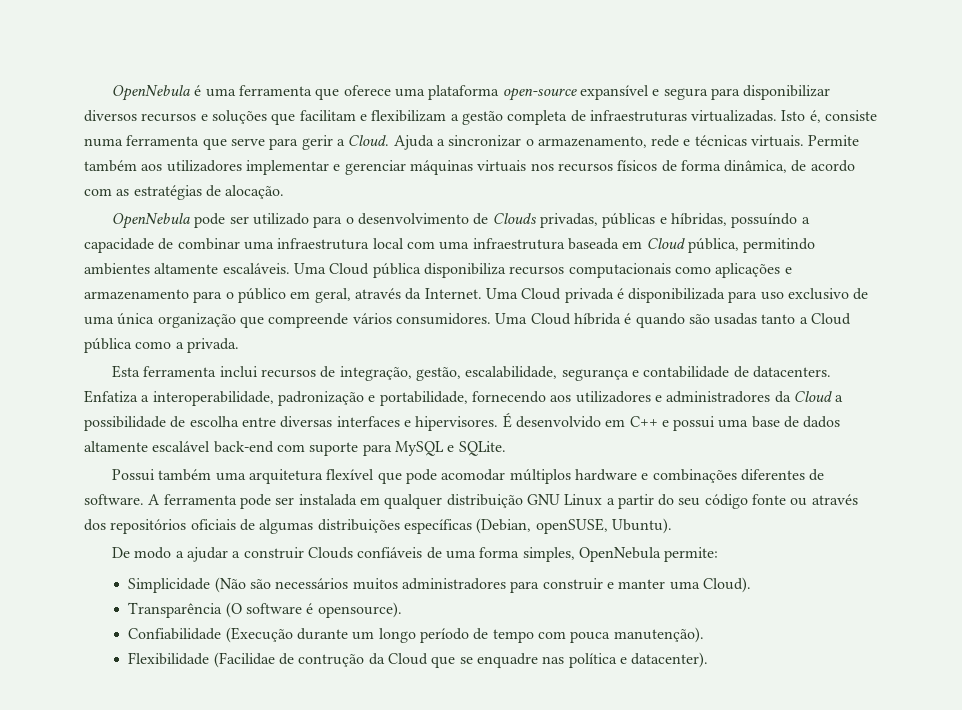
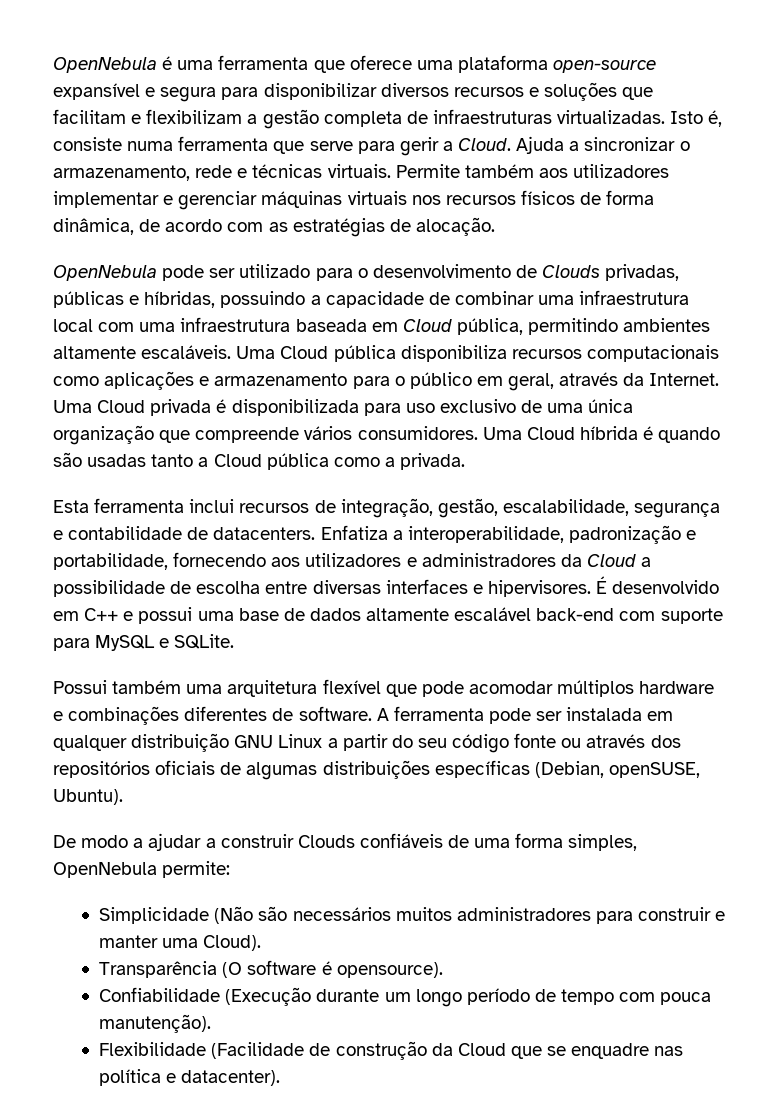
- OpenNebula pode ser utilizado para o desenvolvimento de Clouds privadas, públicas e híbridas, possuíndo a capacidade de combinar uma infraestrutura local com uma infraestrutura baseada em Cloud pública, permitindo ambientes altamente escaláveis.
+ OpenNebula pode ser utilizado para o desenvolvimento de Clouds privadas, públicas e híbridas, possuindo a capacidade de combinar uma infraestrutura local com uma infraestrutura baseada em Cloud pública, permitindo ambientes altamente escaláveis.
- Flexibilidade (Facilidae de contrução da Cloud que se enquadre nas política e datacenter).
+ Flexibilidade (Facilidade de construção da Cloud que se enquadre nas política e datacenter).

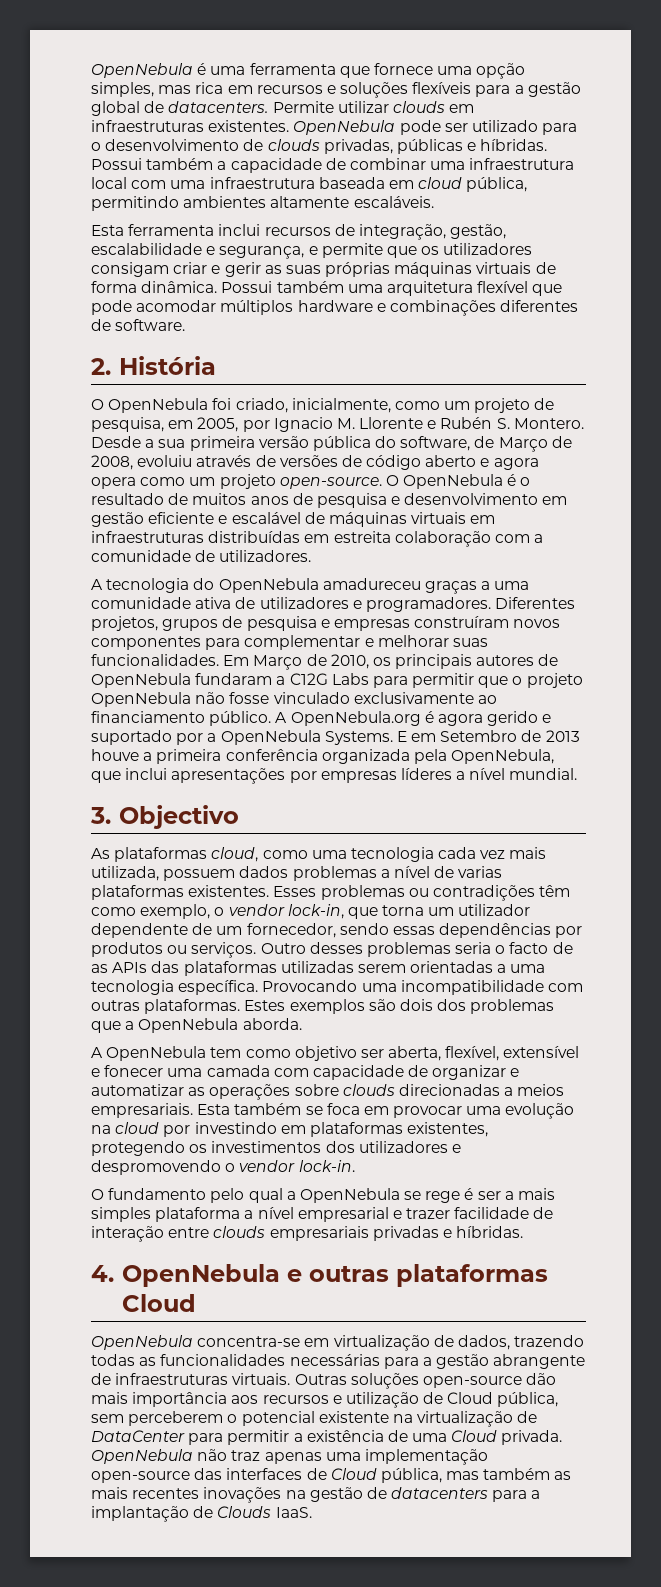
- OpenNebula é uma ferramenta que oferece uma plataforma open-source expansível e segura para disponibilizar diversos recursos e soluções que facilitam e flexibilizam a gestão completa de infraestruturas virtualizadas. Isto é, consiste numa ferramenta que serve para gerir a Cloud. Ajuda a sincronizar o armazenamento, rede e técnicas virtuais. Permite também aos utilizadores implementar e gerenciar máquinas virtuais nos recursos físicos de forma dinâmica, de acordo com as estratégias de alocação.
- OpenNebula pode ser utilizado para o desenvolvimento de Clouds privadas, públicas e híbridas, possuindo a capacidade de combinar uma infraestrutura local com uma infraestrutura baseada em Cloud pública, permitindo ambientes altamente escaláveis. Uma Cloud pública disponibiliza recursos computacionais como aplicações e armazenamento para o público em geral, através da Internet. Uma Cloud privada é disponibilizada para uso exclusivo de uma única organização que compreende vários consumidores. Uma Cloud híbrida é quando são usadas tanto a Cloud pública como a privada.
+ OpenNebula é uma ferramenta que fornece uma opção simples, mas rica em recursos e soluções flexíveis para a gestão global de datacenters. Permite utilizar clouds em infraestruturas existentes. OpenNebula pode ser utilizado para o desenvolvimento de clouds privadas, públicas e híbridas. Possui também a capacidade de combinar uma infraestrutura local com uma infraestrutura baseada em cloud pública, permitindo ambientes altamente escaláveis.
- Esta ferramenta inclui recursos de integração, gestão, escalabilidade, segurança e contabilidade de datacenters. Enfatiza a interoperabilidade, padronização e portabilidade, fornecendo aos utilizadores e administradores da Cloud a possibilidade de escolha entre diversas interfaces e hipervisores. É desenvolvido em C++ e possui uma base de dados altamente escalável back-end com suporte para MySQL e SQLite.
- Possui também uma arquitetura flexível que pode acomodar múltiplos hardware e combinações diferentes de software. A ferramenta pode ser instalada em qualquer distribuição GNU Linux a partir do seu código fonte ou através dos repositórios oficiais de algumas distribuições específicas (Debian, openSUSE, Ubuntu).
- De modo a ajudar a construir Clouds confiáveis de uma forma simples, OpenNebula permite:
- Simplicidade (Não são necessários muitos administradores para construir e manter uma Cloud).
- Transparência (O software é opensource).
- Confiabilidade (Execução durante um longo período de tempo com pouca manutenção).
- Flexibilidade (Facilidade de construção da Cloud que se enquadre nas política e datacenter).
+ Esta ferramenta inclui recursos de integração, gestão, escalabilidade e segurança, e permite que os utilizadores consigam criar e gerir as suas próprias máquinas virtuais de forma dinâmica. Possui também uma arquitetura flexível que pode acomodar múltiplos hardware e combinações diferentes de software.
+ 2. História
+ O OpenNebula foi criado, inicialmente, como um projeto de pesquisa, em 2005, por Ignacio M. Llorente e Rubén S. Montero. Desde a sua primeira versão pública do software, de Março de 2008, evoluiu através de versões de código aberto e agora opera como um projeto open-source. O OpenNebula é o resultado de muitos anos de pesquisa e desenvolvimento em gestão eficiente e escalável de máquinas virtuais em infraestruturas distribuídas em estreita colaboração com a comunidade de utilizadores.
+ A tecnologia do OpenNebula amadureceu graças a uma comunidade ativa de utilizadores e programadores. Diferentes projetos, grupos de pesquisa e empresas construíram novos componentes para complementar e melhorar suas funcionalidades. Em Março de 2010, os principais autores de OpenNebula fundaram a C12G Labs para permitir que o projeto OpenNebula não fosse vinculado exclusivamente ao financiamento público. A OpenNebula.org é agora gerido e suportado por a OpenNebula Systems. E em Setembro de 2013 houve a primeira conferência organizada pela OpenNebula, que inclui apresentações por empresas líderes a nível mundial.
+ 3. Objectivo
+ As plataformas cloud, como uma tecnologia cada vez mais utilizada, possuem dados problemas a nível de varias plataformas existentes. Esses problemas ou contradições têm como exemplo, o vendor lock-in, que torna um utilizador dependente de um fornecedor, sendo essas dependências por produtos ou serviços. Outro desses problemas seria o facto de as APIs das plataformas utilizadas serem orientadas a uma tecnologia específica. Provocando uma incompatibilidade com outras plataformas. Estes exemplos são dois dos problemas que a OpenNebula aborda.
+ A OpenNebula tem como objetivo ser aberta, flexível, extensível e fonecer uma camada com capacidade de organizar e automatizar as operações sobre clouds direcionadas a meios empresariais. Esta também se foca em provocar uma evolução na cloud por investindo em plataformas existentes, protegendo os investimentos dos utilizadores e despromovendo o vendor lock-in.
+ O fundamento pelo qual a OpenNebula se rege é ser a mais simples plataforma a nível empresarial e trazer facilidade de interação entre clouds empresariais privadas e híbridas.
+ 4. OpenNebula e outras plataformas Cloud
+ OpenNebula concentra-se em virtualização de dados, trazendo todas as funcionalidades necessárias para a gestão abrangente de infraestruturas virtuais. Outras soluções open-source dão mais importância aos recursos e utilização de Cloud pública, sem perceberem o potencial existente na virtualização de DataCenter para permitir a existência de uma Cloud privada. OpenNebula não traz apenas uma implementação open-source das interfaces de Cloud pública, mas também as mais recentes inovações na gestão de datacenters para a implantação de Clouds IaaS.

